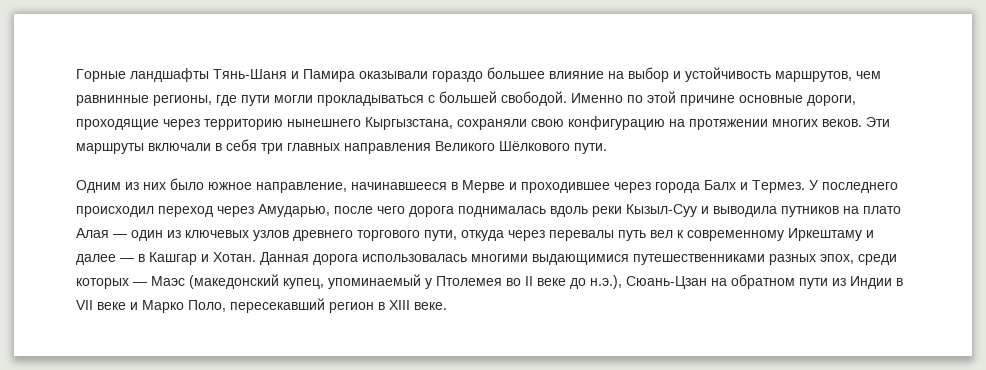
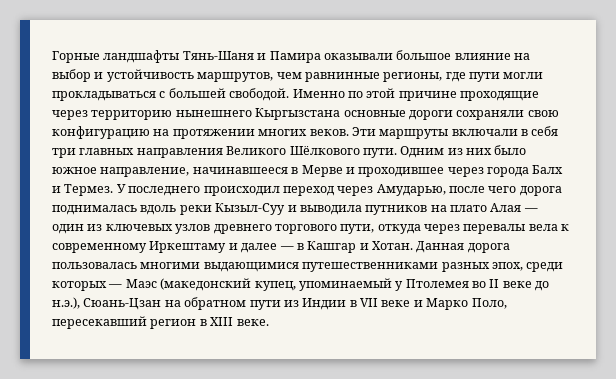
- Горные ландшафты Тянь-Шаня и Памира оказывали гораздо большее влияние на выбор и устойчивость маршрутов, чем равнинные регионы, где пути могли прокладываться с большей свободой.
+ Горные ландшафты Тянь-Шаня и Памира оказывали большое влияние на выбор и устойчивость маршрутов, чем равнинные регионы, где пути могли прокладываться с большей свободой.
- Именно по этой причине основные дороги, проходящие через территорию нынешнего Кыргызстана, сохраняли свою конфигурацию на протяжении многих веков.
+ Именно по этой причине проходящие через территорию нынешнего Кыргызстана основные дороги сохраняли свою конфигурацию на протяжении многих веков.
- Эти маршруты включали в себя три главных направления Великого Шёлкового пути.
- Одним из них было южное направление, начинавшееся в Мерве и проходившее через города Балх и Термез.
+ Эти маршруты включали в себя три главных направления Великого Шёлкового пути. Одним из них было южное направление, начинавшееся в Мерве и проходившее через города Балх и Термез.
- У последнего происходил переход через Амударью, после чего дорога поднималась вдоль реки Кызыл-Суу и выводила путников на плато Алая — один из ключевых узлов древнего торгового пути, откуда через перевалы путь вел к современному Иркештаму и далее — в Кашгар и Хотан.
+ У последнего происходил переход через Амударью, после чего дорога поднималась вдоль реки Кызыл-Суу и выводила путников на плато Алая — один из ключевых узлов древнего торгового пути, откуда через перевалы вела к современному Иркештаму и далее — в Кашгар и Хотан.
- Данная дорога использовалась многими выдающимися путешественниками разных эпох, среди которых — Маэс (македонский купец, упоминаемый у Птолемея во II веке до н.э.), Сюань-Цзан на обратном пути из Индии в VII веке и Марко Поло, пересекавший регион в XIII веке.
+ Данная дорога пользовалась многими выдающимися путешественниками разных эпох, среди которых — Маэс (македонский купец, упоминаемый у Птолемея во II веке до н.э.), Сюань-Цзан на обратном пути из Индии в VII веке и Марко Поло, пересекавший регион в XIII веке.

